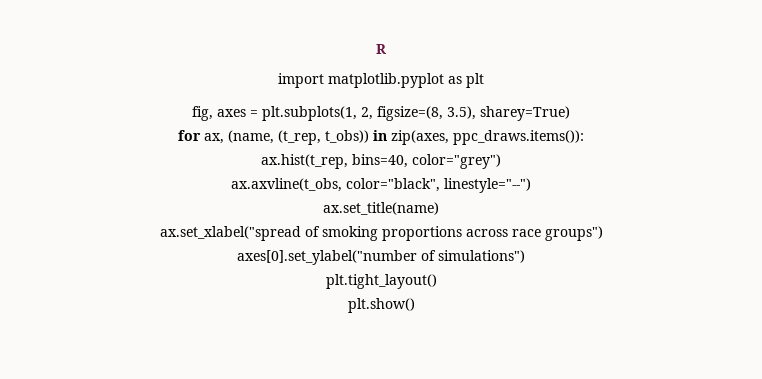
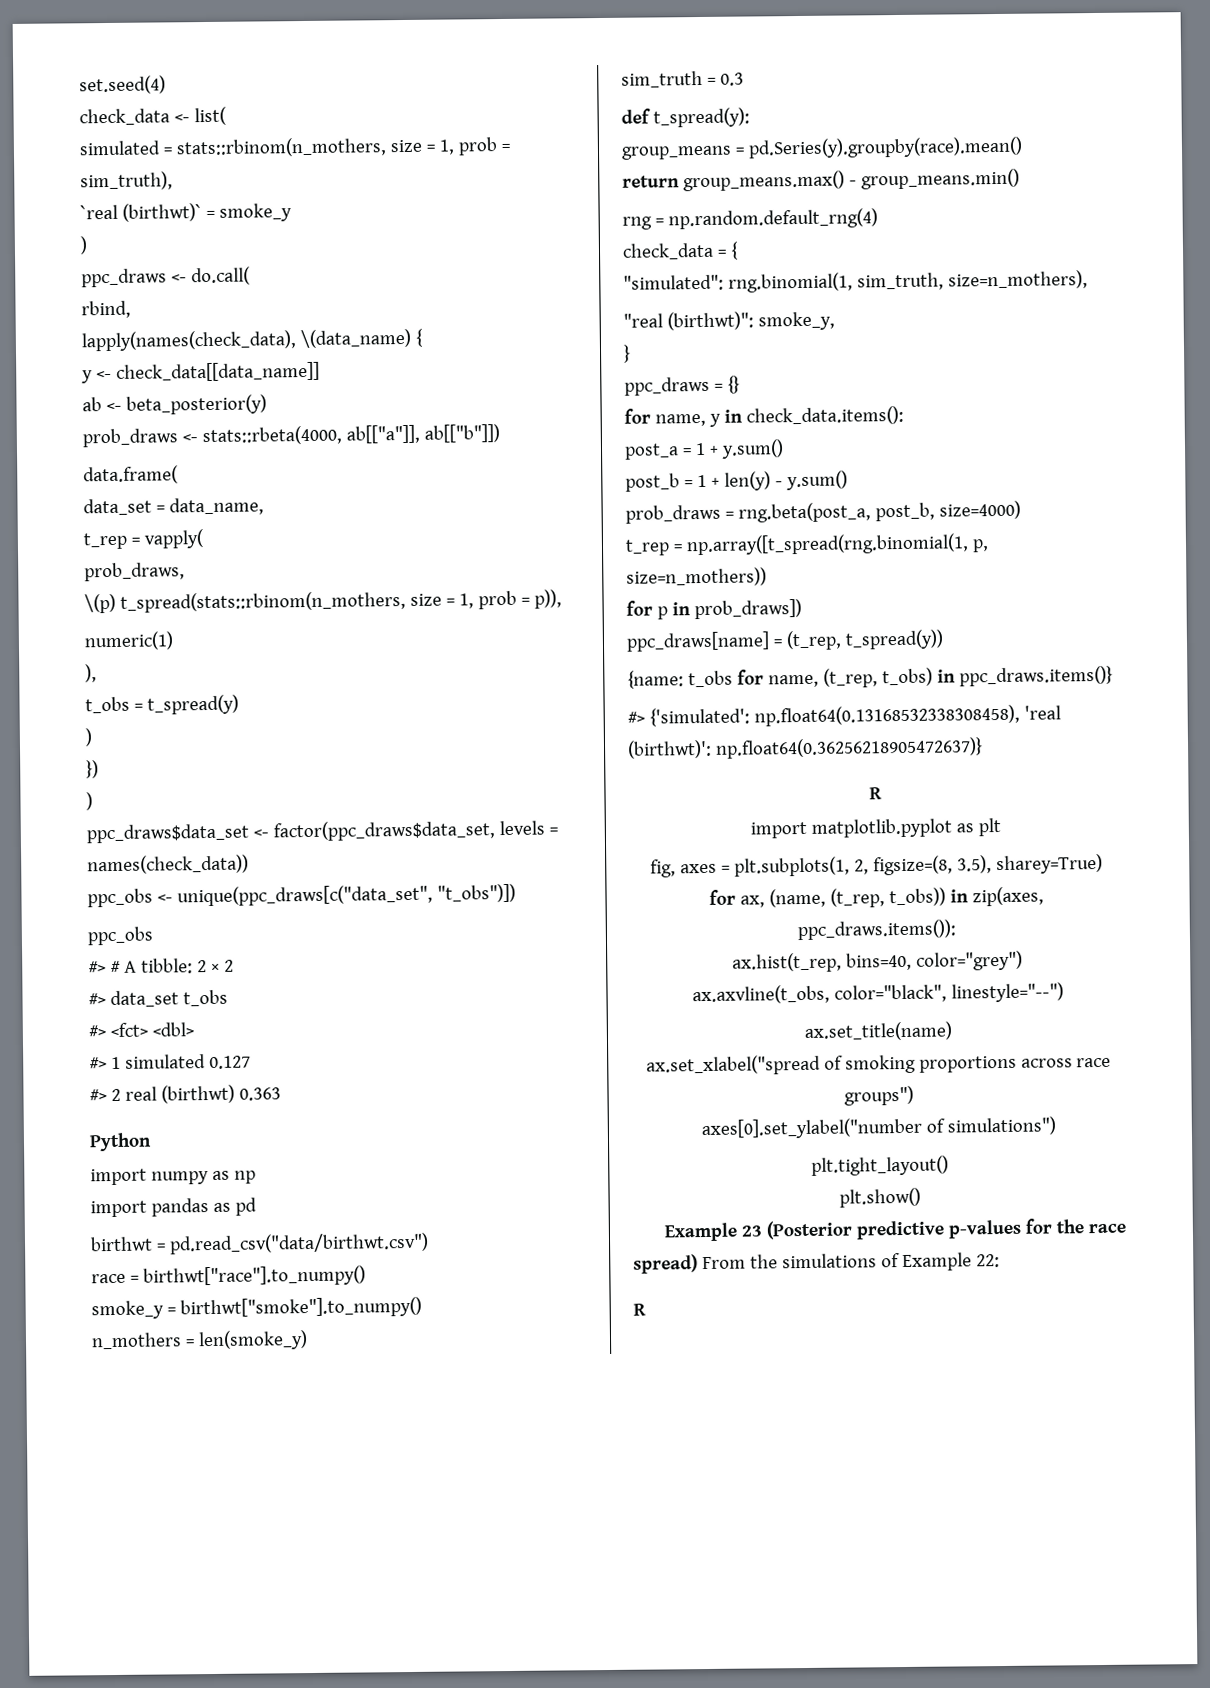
+ set.seed(4)
+ check_data <- list(
+ simulated = stats::rbinom(n_mothers, size = 1, prob = sim_truth),
+ `real (birthwt)` = smoke_y
+ )
+ ppc_draws <- do.call(
+ rbind,
+ lapply(names(check_data), \(data_name) {
+ y <- check_data[[data_name]]
+ ab <- beta_posterior(y)
+ prob_draws <- stats::rbeta(4000, ab[["a"]], ab[["b"]])
+ data.frame(
+ data_set = data_name,
+ t_rep = vapply(
+ prob_draws,
+ \(p) t_spread(stats::rbinom(n_mothers, size = 1, prob = p)),
+ numeric(1)
+ ),
+ t_obs = t_spread(y)
+ )
+ })
+ )
+ ppc_draws$data_set <- factor(ppc_draws$data_set, levels = names(check_data))
+ ppc_obs <- unique(ppc_draws[c("data_set", "t_obs")])
+ ppc_obs
+ #> # A tibble: 2 × 2
+ #> data_set t_obs
+ #> <fct> <dbl>
+ #> 1 simulated 0.127
+ #> 2 real (birthwt) 0.363
+ Python
+ import numpy as np
+ import pandas as pd
+ birthwt = pd.read_csv("data/birthwt.csv")
+ race = birthwt["race"].to_numpy()
+ smoke_y = birthwt["smoke"].to_numpy()
+ n_mothers = len(smoke_y)
+ sim_truth = 0.3
+ def t_spread(y):
+ group_means = pd.Series(y).groupby(race).mean()
+ return group_means.max() - group_means.min()
+ rng = np.random.default_rng(4)
+ check_data = {
+ "simulated": rng.binomial(1, sim_truth, size=n_mothers),
+ "real (birthwt)": smoke_y,
+ }
+ ppc_draws = {}
+ for name, y in check_data.items():
+ post_a = 1 + y.sum()
+ post_b = 1 + len(y) - y.sum()
+ prob_draws = rng.beta(post_a, post_b, size=4000)
+ t_rep = np.array([t_spread(rng.binomial(1, p, size=n_mothers))
+ for p in prob_draws])
+ ppc_draws[name] = (t_rep, t_spread(y))
+ {name: t_obs for name, (t_rep, t_obs) in ppc_draws.items()}
+ #> {'simulated': np.float64(0.13168532338308458), 'real (birthwt)': np.float64(0.36256218905472637)}
+ Example 23 (Posterior predictive p-values for the race spread) From the simulations of Example 22:
+ R

